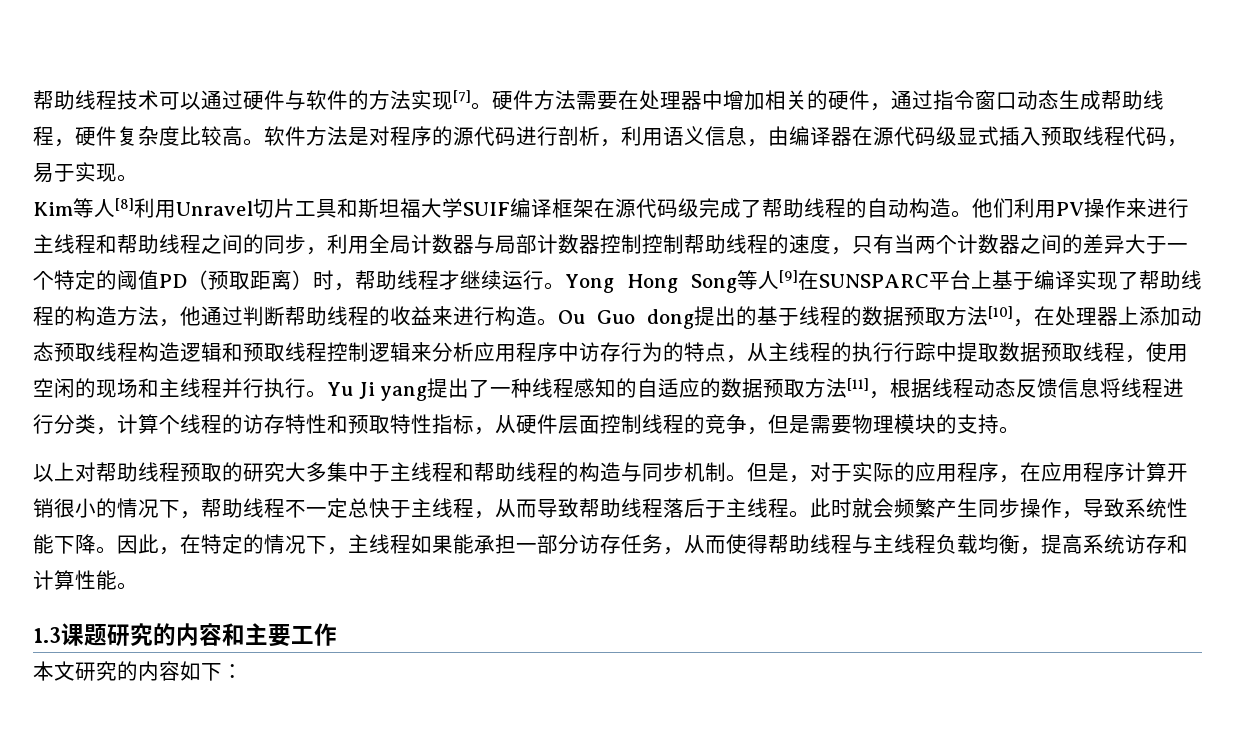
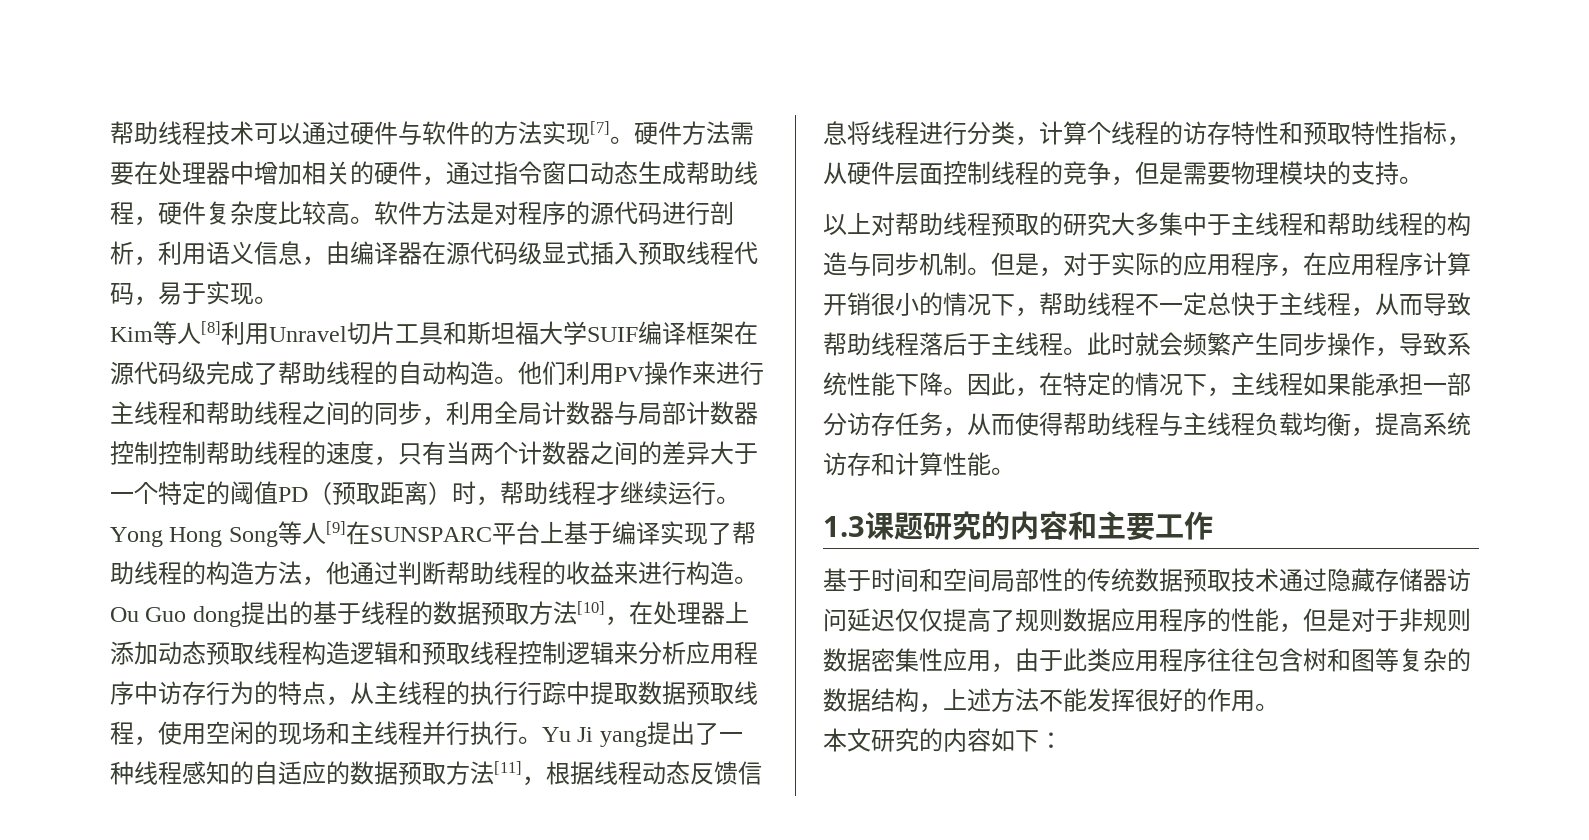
+ 基于时间和空间局部性的传统数据预取技术通过隐藏存储器访问延迟仅仅提高了规则数据应用程序的性能，但是对于非规则数据密集性应用，由于此类应用程序往往包含树和图等复杂的数据结构，上述方法不能发挥很好的作用。

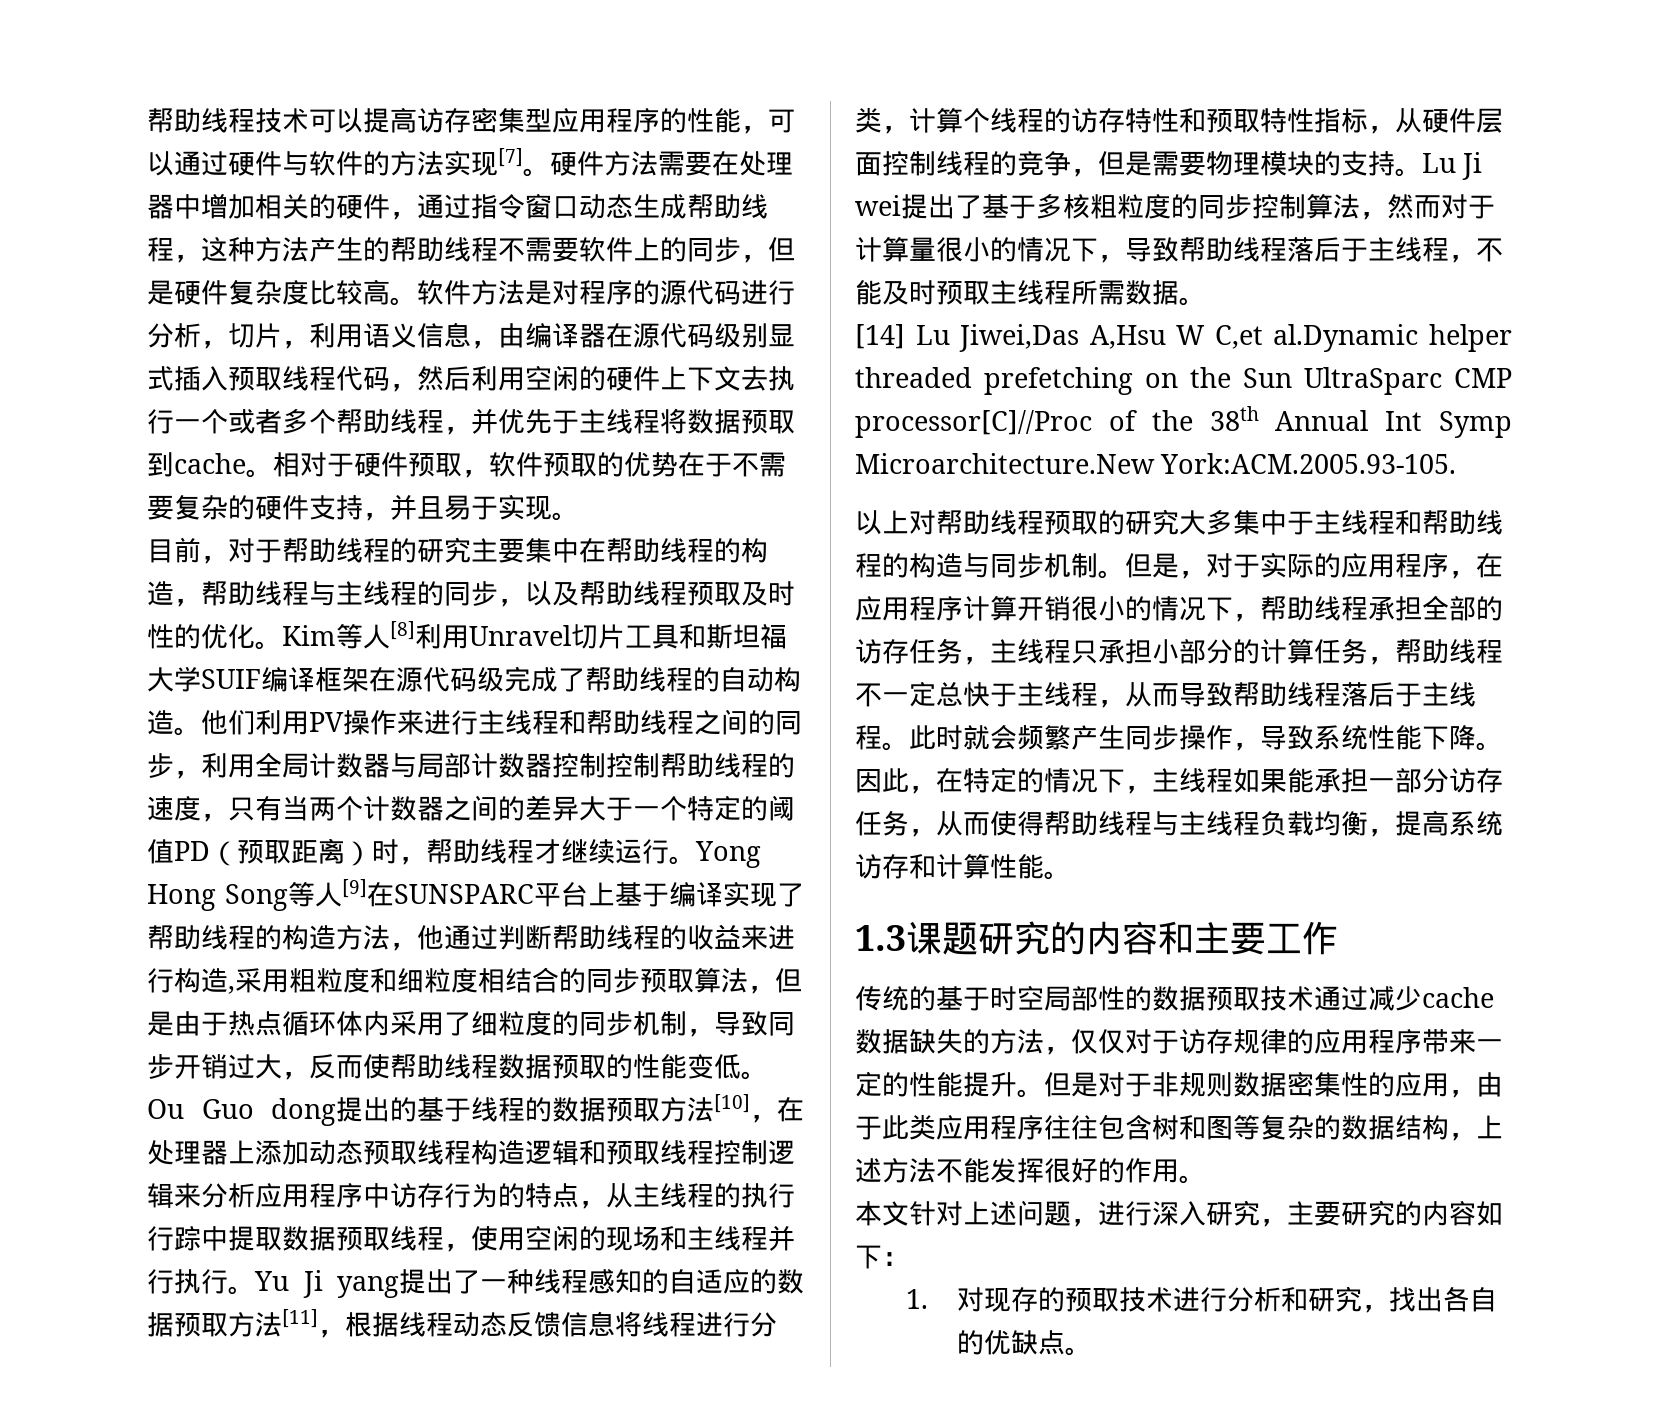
- 帮助线程技术可以通过硬件与软件的方法实现[7]。
+ 帮助线程技术可以提高访存密集型应用程序的性能，可以通过硬件与软件的方法实现[7]。
- 硬件方法需要在处理器中增加相关的硬件，通过指令窗口动态生成帮助线程，硬件复杂度比较高。
+ 硬件方法需要在处理器中增加相关的硬件，通过指令窗口动态生成帮助线程，这种方法产生的帮助线程不需要软件上的同步，但是硬件复杂度比较高。
- 软件方法是对程序的源代码进行剖析，利用语义信息，由编译器在源代码级显式插入预取线程代码，易于实现。
- Kim等人[8]利用Unravel切片工具和斯坦福大学SUIF编译框架在源代码级完成了帮助线程的自动构造。
+ 软件方法是对程序的源代码进行分析，切片，利用语义信息，由编译器在源代码级别显式插入预取线程代码，然后利用空闲的硬件上下文去执行一个或者多个帮助线程，并优先于主线程将数据预取到cache。相对于硬件预取，软件预取的优势在于不需要复杂的硬件支持，并且易于实现。
+ 目前，对于帮助线程的研究主要集中在帮助线程的构造，帮助线程与主线程的同步，以及帮助线程预取及时性的优化。Kim等人[8]利用Unravel切片工具和斯坦福大学SUIF编译框架在源代码级完成了帮助线程的自动构造。
- Yong Hong Song等人[9]在SUNSPARC平台上基于编译实现了帮助线程的构造方法，他通过判断帮助线程的收益来进行构造。
+ Yong Hong Song等人[9]在SUNSPARC平台上基于编译实现了帮助线程的构造方法，他通过判断帮助线程的收益来进行构造,采用粗粒度和细粒度相结合的同步预取算法，但是由于热点循环体内采用了细粒度的同步机制，导致同步开销过大，反而使帮助线程数据预取的性能变低。
+ Lu Ji wei提出了基于多核粗粒度的同步控制算法，然而对于计算量很小的情况下，导致帮助线程落后于主线程，不能及时预取主线程所需数据。
+ [14] Lu Jiwei,Das A,Hsu W C,et al.Dynamic helper threaded prefetching on the Sun UltraSparc CMP processor[C]//Proc of the 38th Annual Int Symp Microarchitecture.New York:ACM.2005.93-105.
- 但是，对于实际的应用程序，在应用程序计算开销很小的情况下，帮助线程不一定总快于主线程，从而导致帮助线程落后于主线程。
+ 但是，对于实际的应用程序，在应用程序计算开销很小的情况下，帮助线程承担全部的访存任务，主线程只承担小部分的计算任务，帮助线程不一定总快于主线程，从而导致帮助线程落后于主线程。
- 基于时间和空间局部性的传统数据预取技术通过隐藏存储器访问延迟仅仅提高了规则数据应用程序的性能，但是对于非规则数据密集性应用，由于此类应用程序往往包含树和图等复杂的数据结构，上述方法不能发挥很好的作用。
+ 传统的基于时空局部性的数据预取技术通过减少cache数据缺失的方法，仅仅对于访存规律的应用程序带来一定的性能提升。但是对于非规则数据密集性的应用，由于此类应用程序往往包含树和图等复杂的数据结构，上述方法不能发挥很好的作用。
- 本文研究的内容如下：
+ 本文针对上述问题，进行深入研究，主要研究的内容如下：
+ 1.对现存的预取技术进行分析和研究，找出各自的优缺点。

